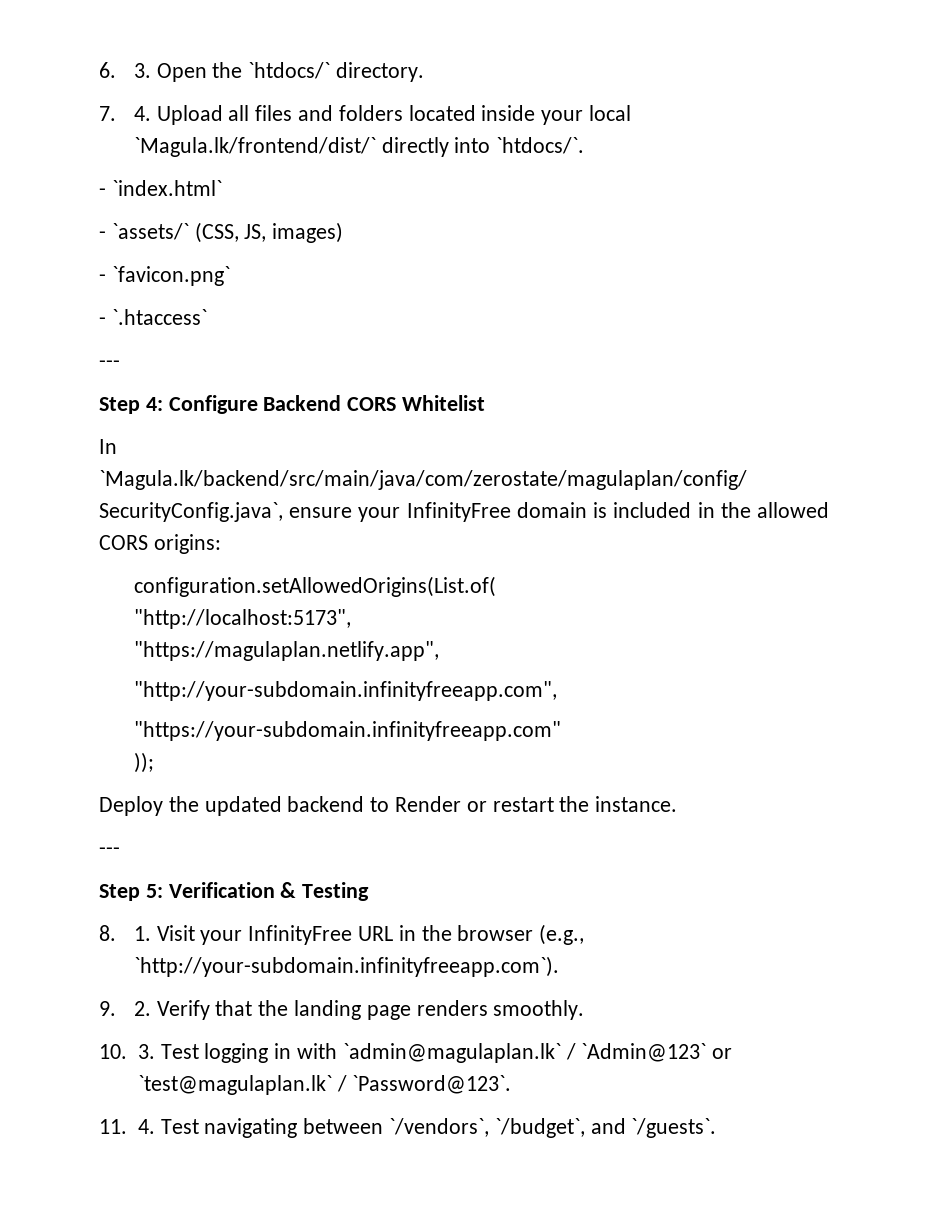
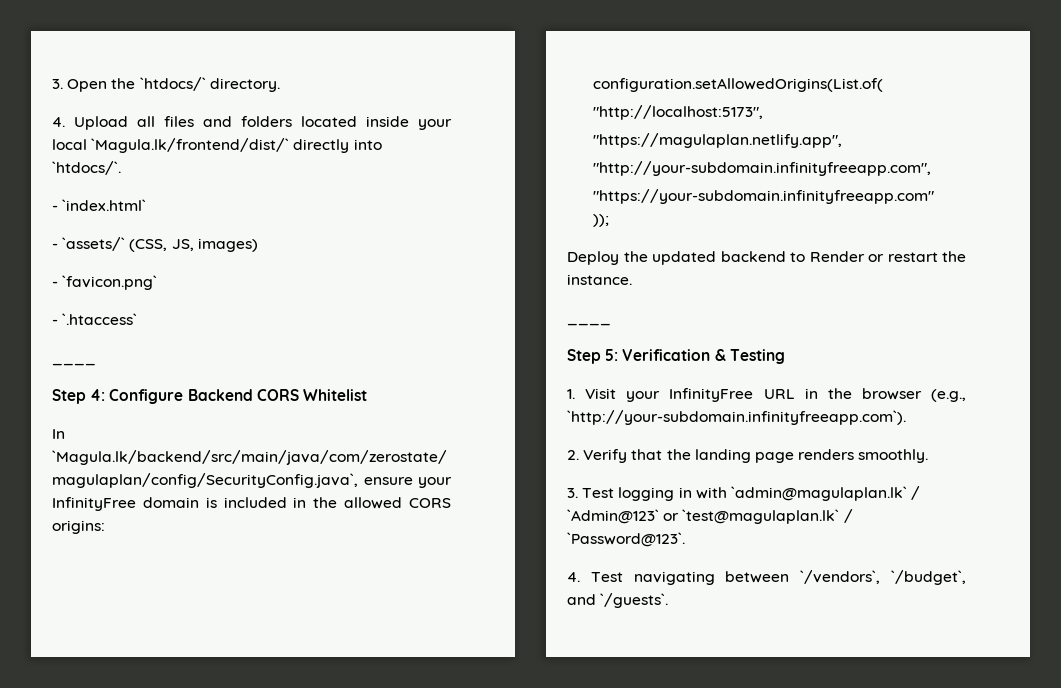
- 6. 3. Open the `htdocs/` directory.
+ 3. Open the `htdocs/` directory.
- 7. 4. Upload all files and folders located inside your local `Magula.lk/frontend/dist/` directly into `htdocs/`.
+ 4. Upload all files and folders located inside your local `Magula.lk/frontend/dist/` directly into `htdocs/`.
  - `.htaccess`
- ---
+ ____
  Deploy the updated backend to Render or restart the instance.
- ---
+ ____
- 8. 1. Visit your InfinityFree URL in the browser (e.g., `http://your-subdomain.infinityfreeapp.com`).
+ 1. Visit your InfinityFree URL in the browser (e.g., `http://your-subdomain.infinityfreeapp.com`).
- 9. 2. Verify that the landing page renders smoothly.
+ 2. Verify that the landing page renders smoothly.
- 10. 3. Test logging in with `admin@magulaplan.lk` / `Admin@123` or `test@magulaplan.lk` / `Password@123`.
+ 3. Test logging in with `admin@magulaplan.lk` / `Admin@123` or `test@magulaplan.lk` / `Password@123`.
- 11. 4. Test navigating between `/vendors`, `/budget`, and `/guests`.
+ 4. Test navigating between `/vendors`, `/budget`, and `/guests`.

